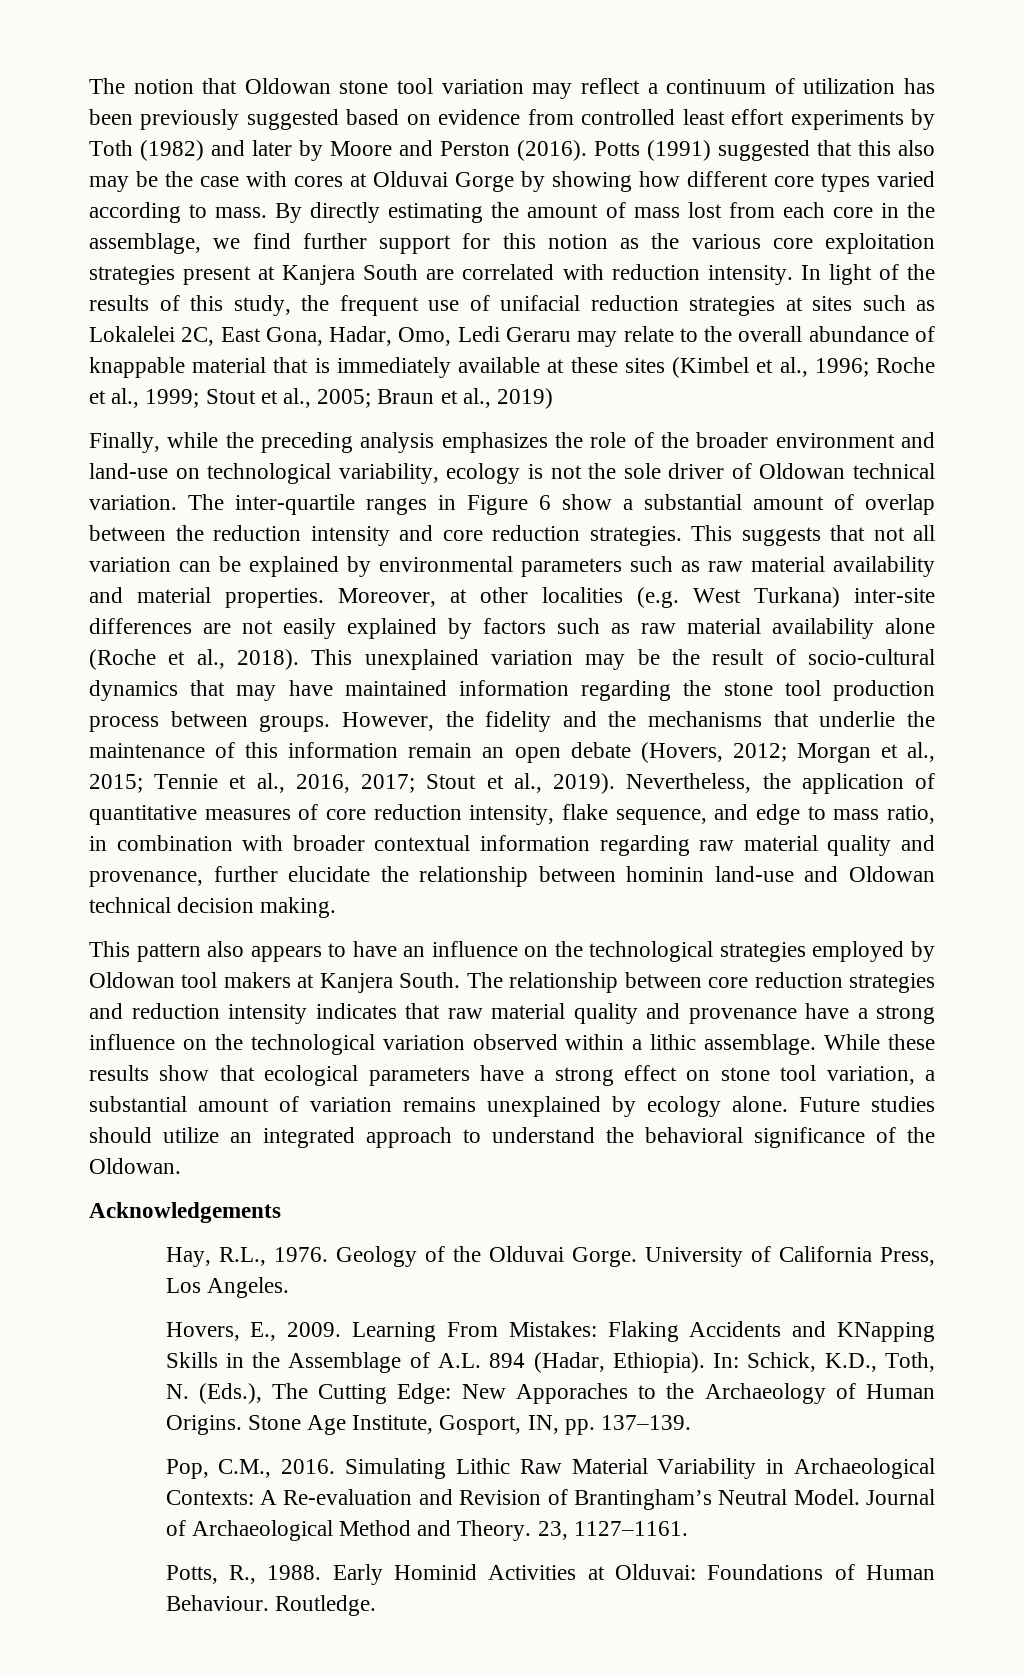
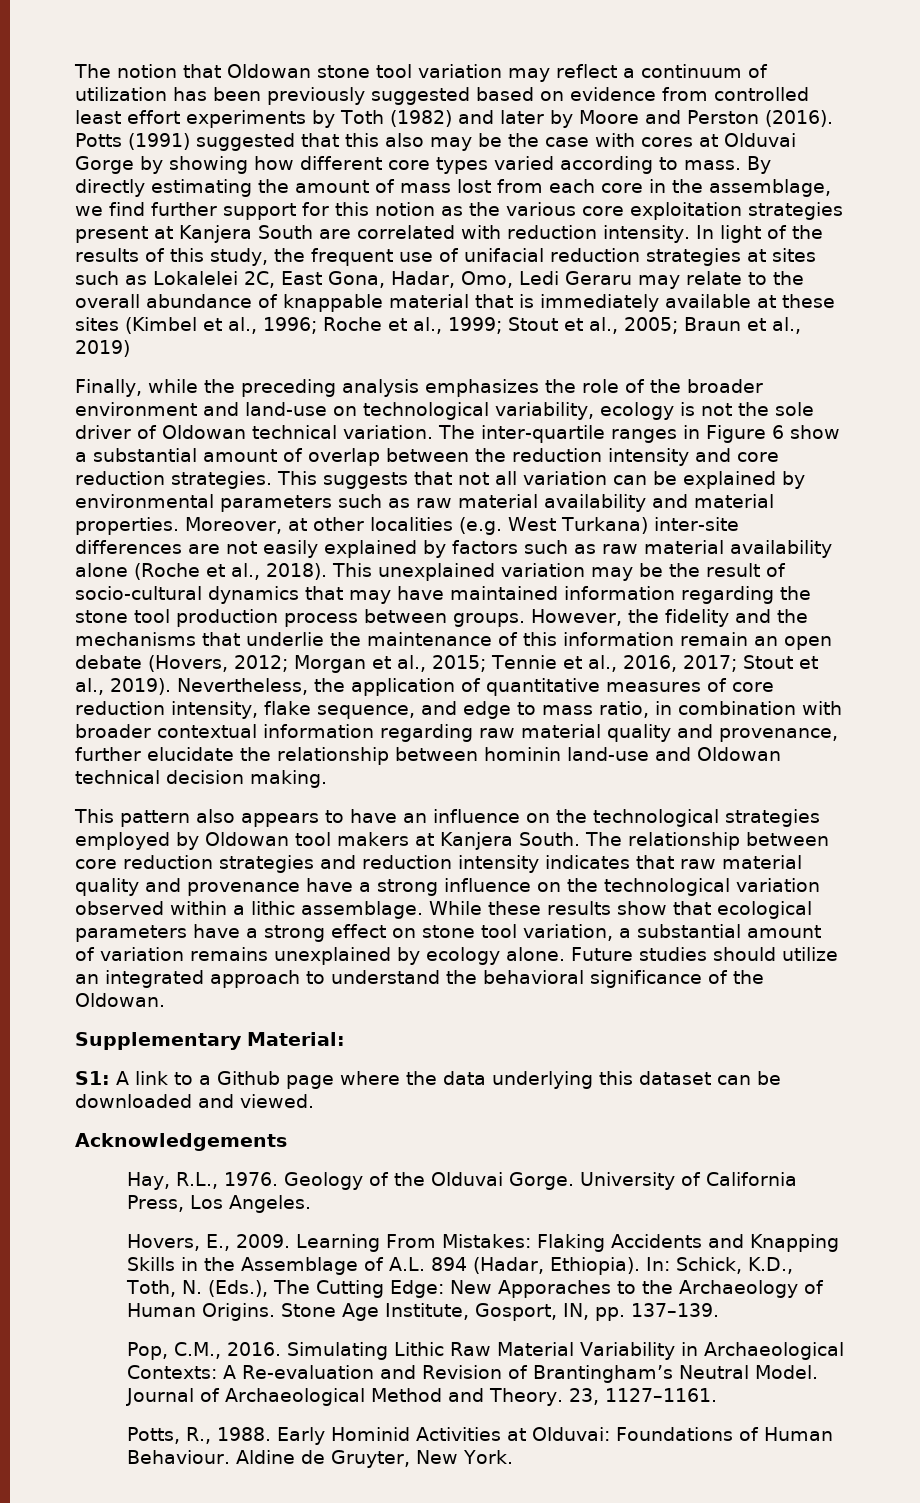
+ Supplementary Material:
+ S1: A link to a Github page where the data underlying this dataset can be downloaded and viewed.
- Learning From Mistakes: Flaking Accidents and KNapping Skills in the Assemblage of A.L. 894 (Hadar, Ethiopia).
+ Learning From Mistakes: Flaking Accidents and Knapping Skills in the Assemblage of A.L. 894 (Hadar, Ethiopia).
- Routledge.
+ Aldine de Gruyter, New York.

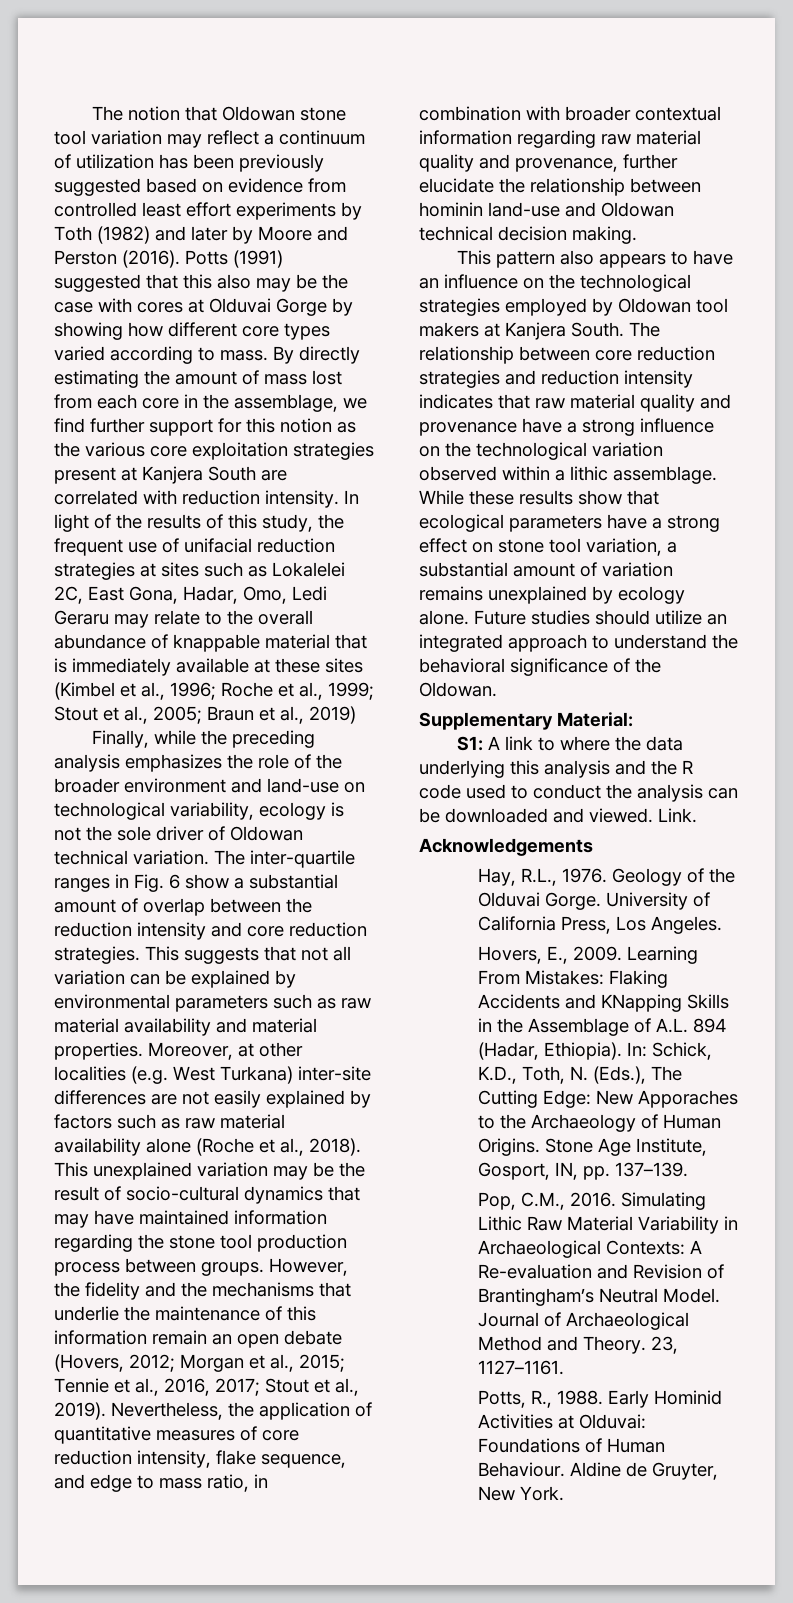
- The inter-quartile ranges in Figure 6 show a substantial amount of overlap between the reduction intensity and core reduction strategies.
+ The inter-quartile ranges in Fig. 6 show a substantial amount of overlap between the reduction intensity and core reduction strategies.
- S1: A link to a Github page where the data underlying this dataset can be downloaded and viewed.
+ S1: A link to where the data underlying this analysis and the R code used to conduct the analysis can be downloaded and viewed. Link.
- Learning From Mistakes: Flaking Accidents and Knapping Skills in the Assemblage of A.L. 894 (Hadar, Ethiopia).
+ Learning From Mistakes: Flaking Accidents and KNapping Skills in the Assemblage of A.L. 894 (Hadar, Ethiopia).

